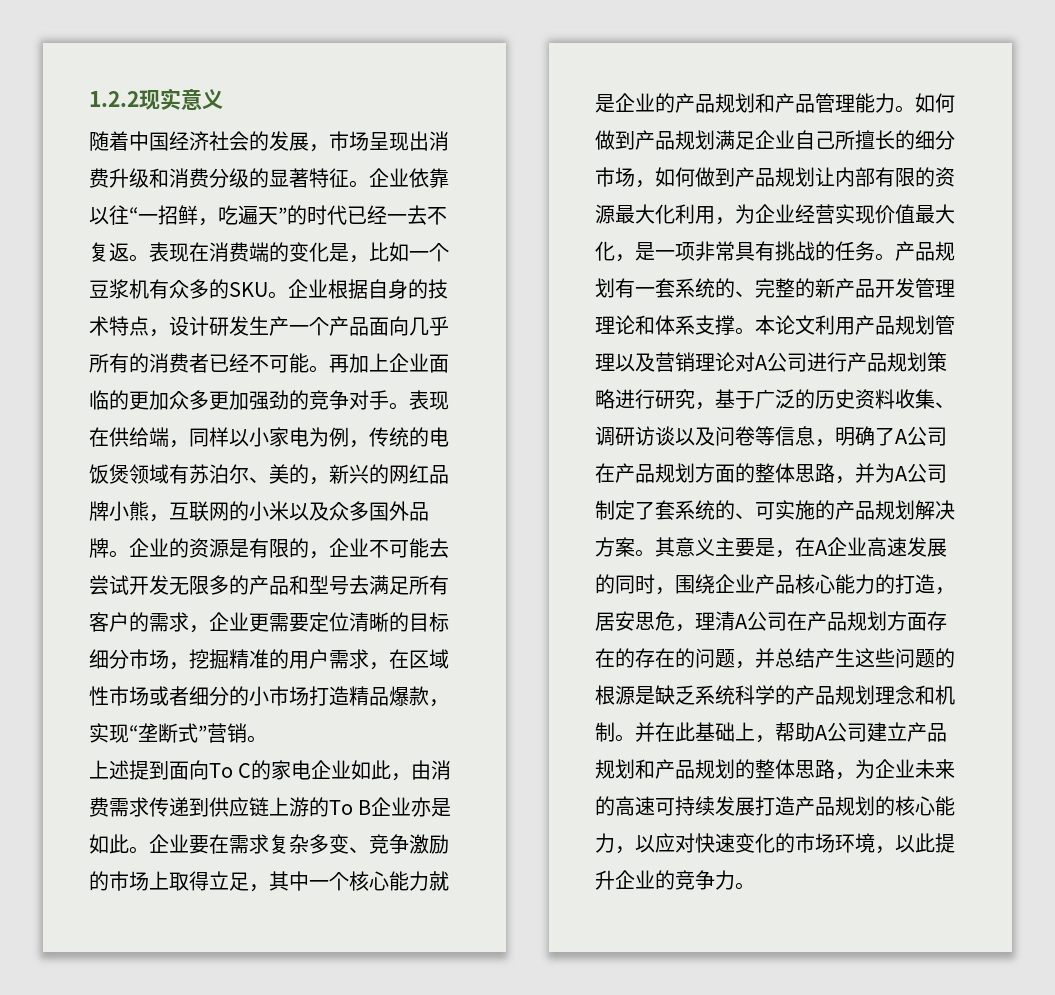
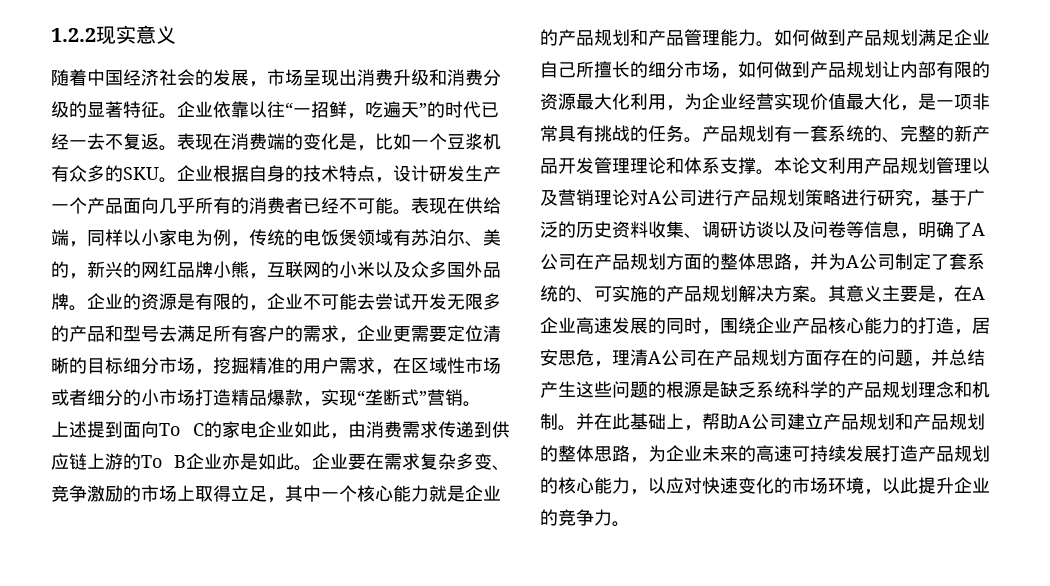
- 再加上企业面临的更加众多更加强劲的竞争对手。
- 其意义主要是，在A企业高速发展的同时，围绕企业产品核心能力的打造，居安思危，理清A公司在产品规划方面存在的存在的问题，并总结产生这些问题的根源是缺乏系统科学的产品规划理念和机制。
+ 其意义主要是，在A企业高速发展的同时，围绕企业产品核心能力的打造，居安思危，理清A公司在产品规划方面存在的问题，并总结产生这些问题的根源是缺乏系统科学的产品规划理念和机制。

